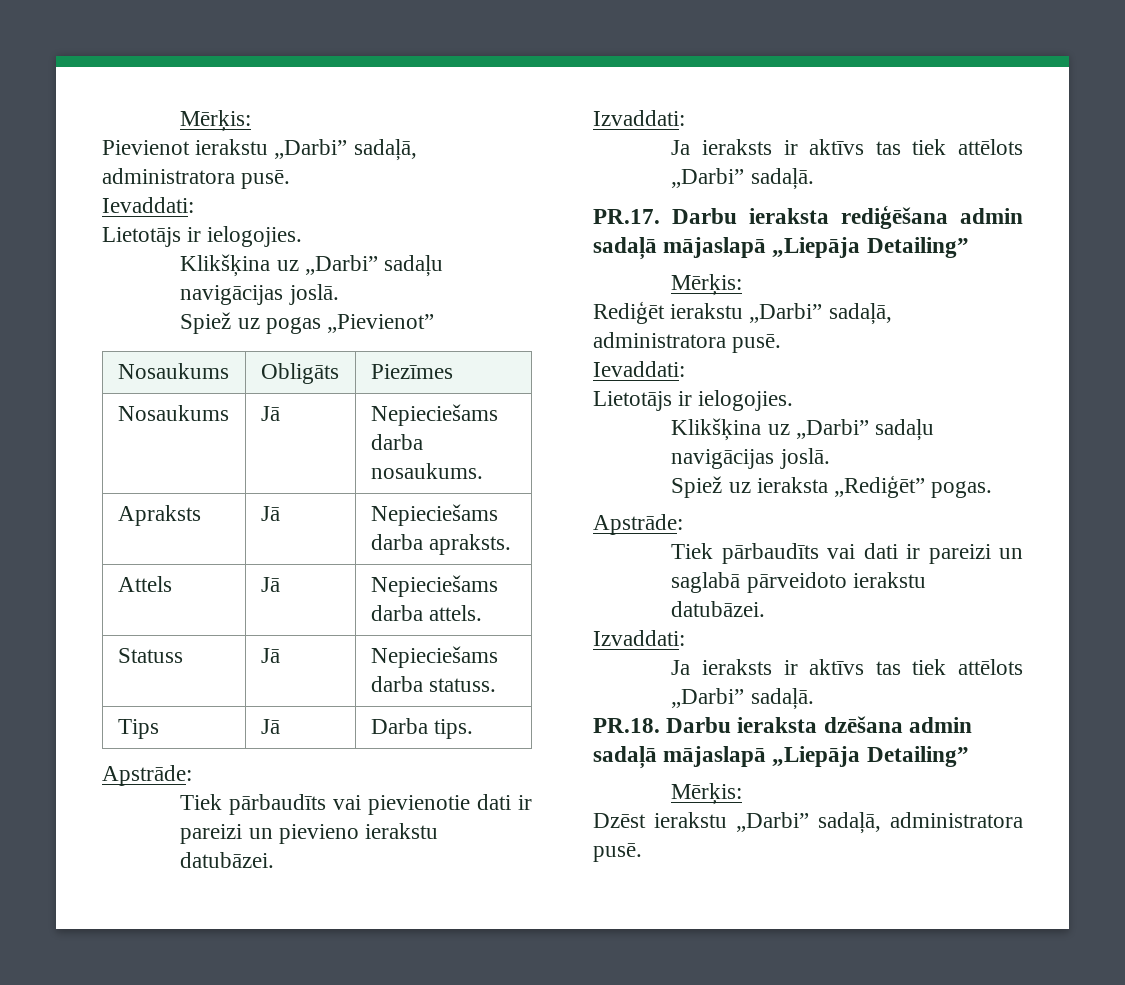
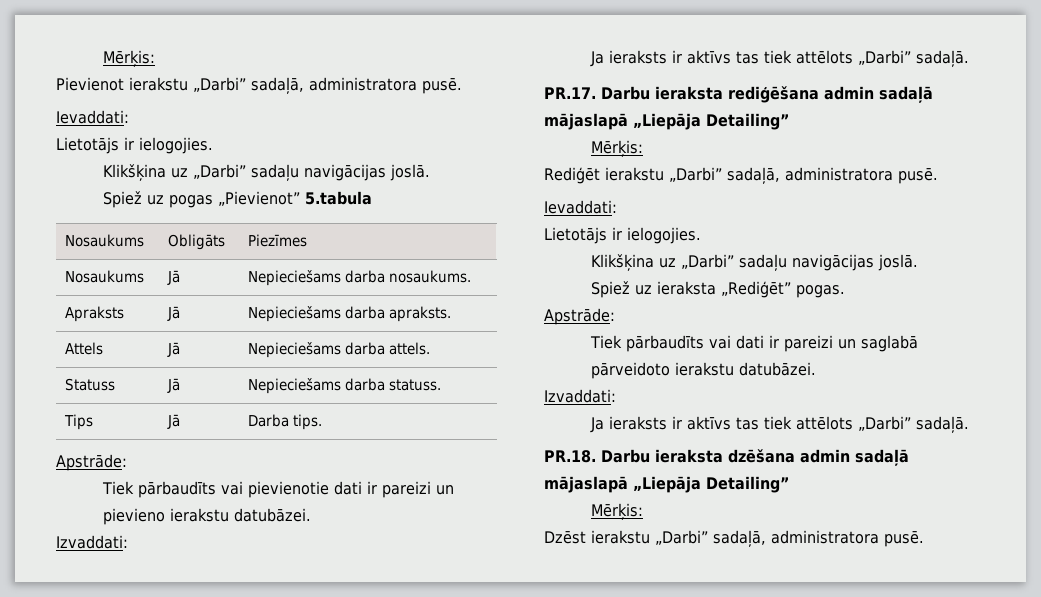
- Spiež uz pogas „Pievienot”
+ Spiež uz pogas „Pievienot” 5.tabula

